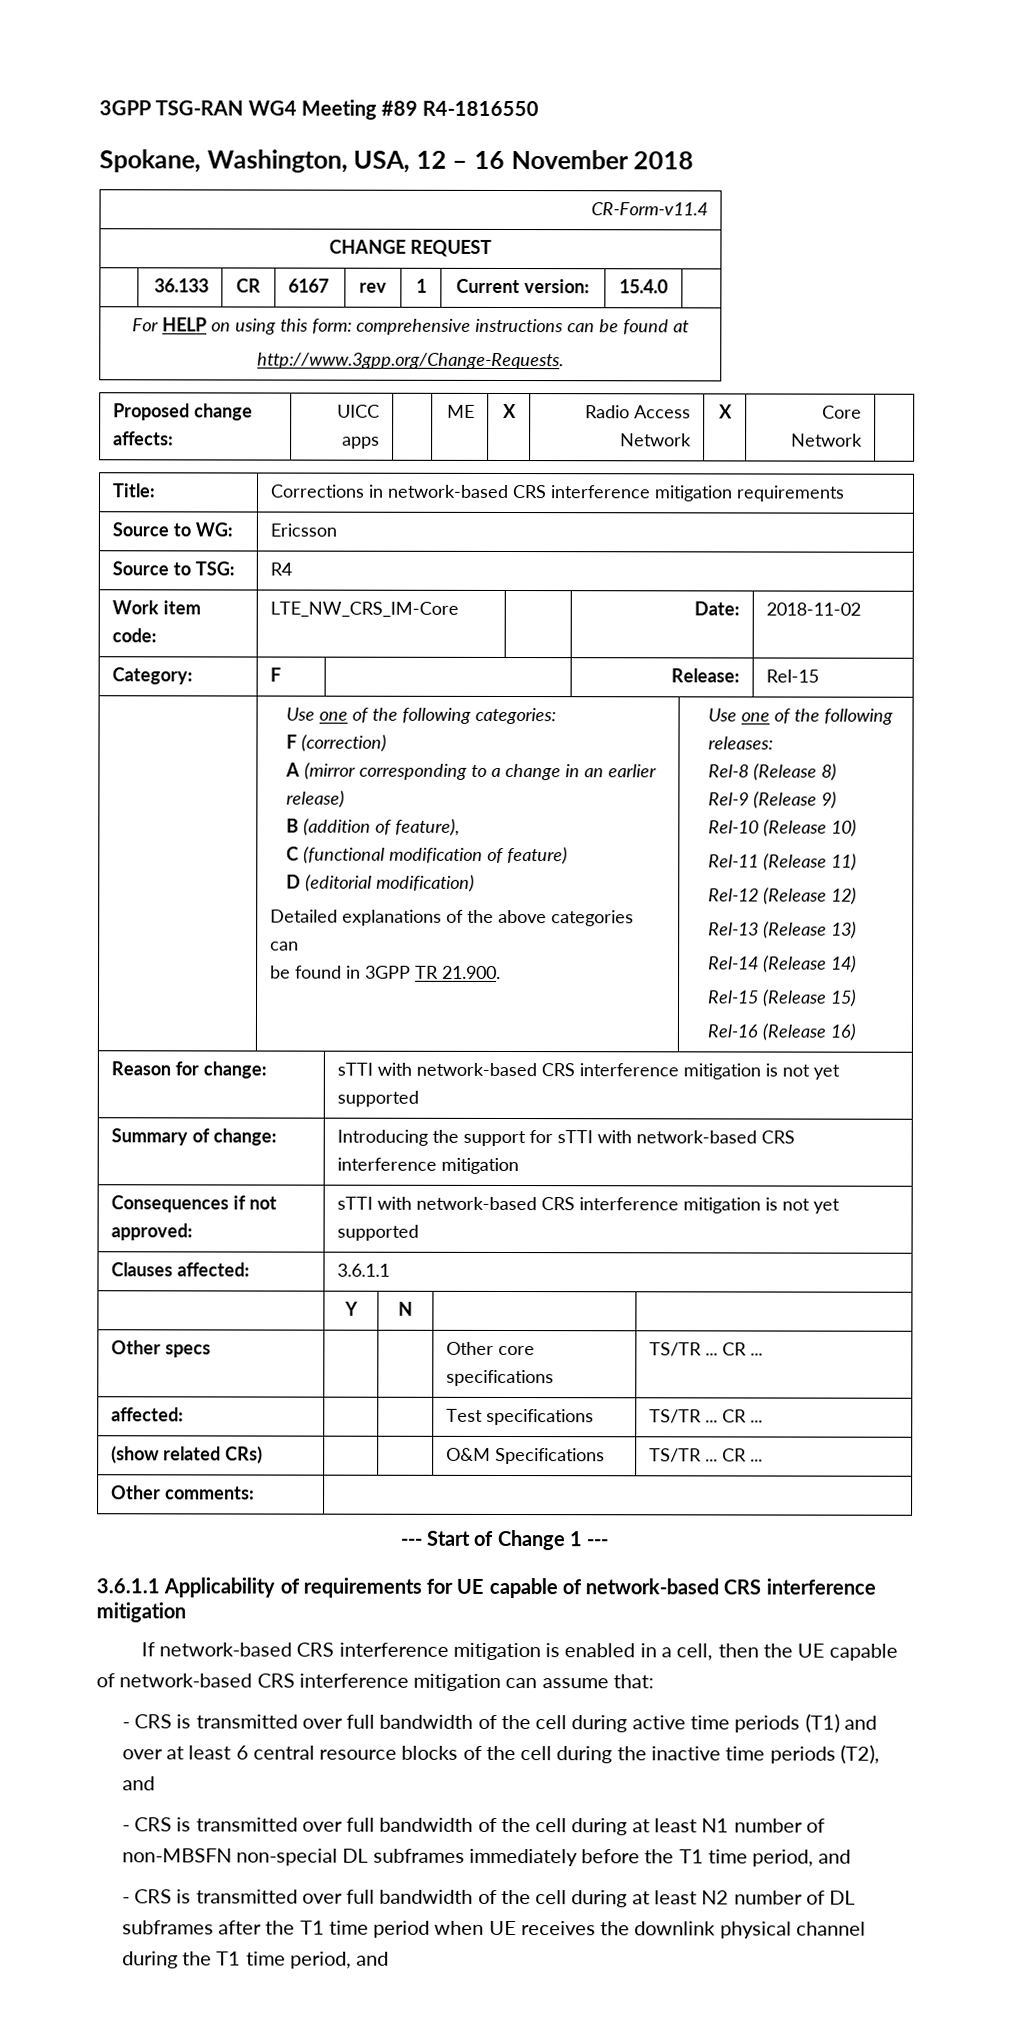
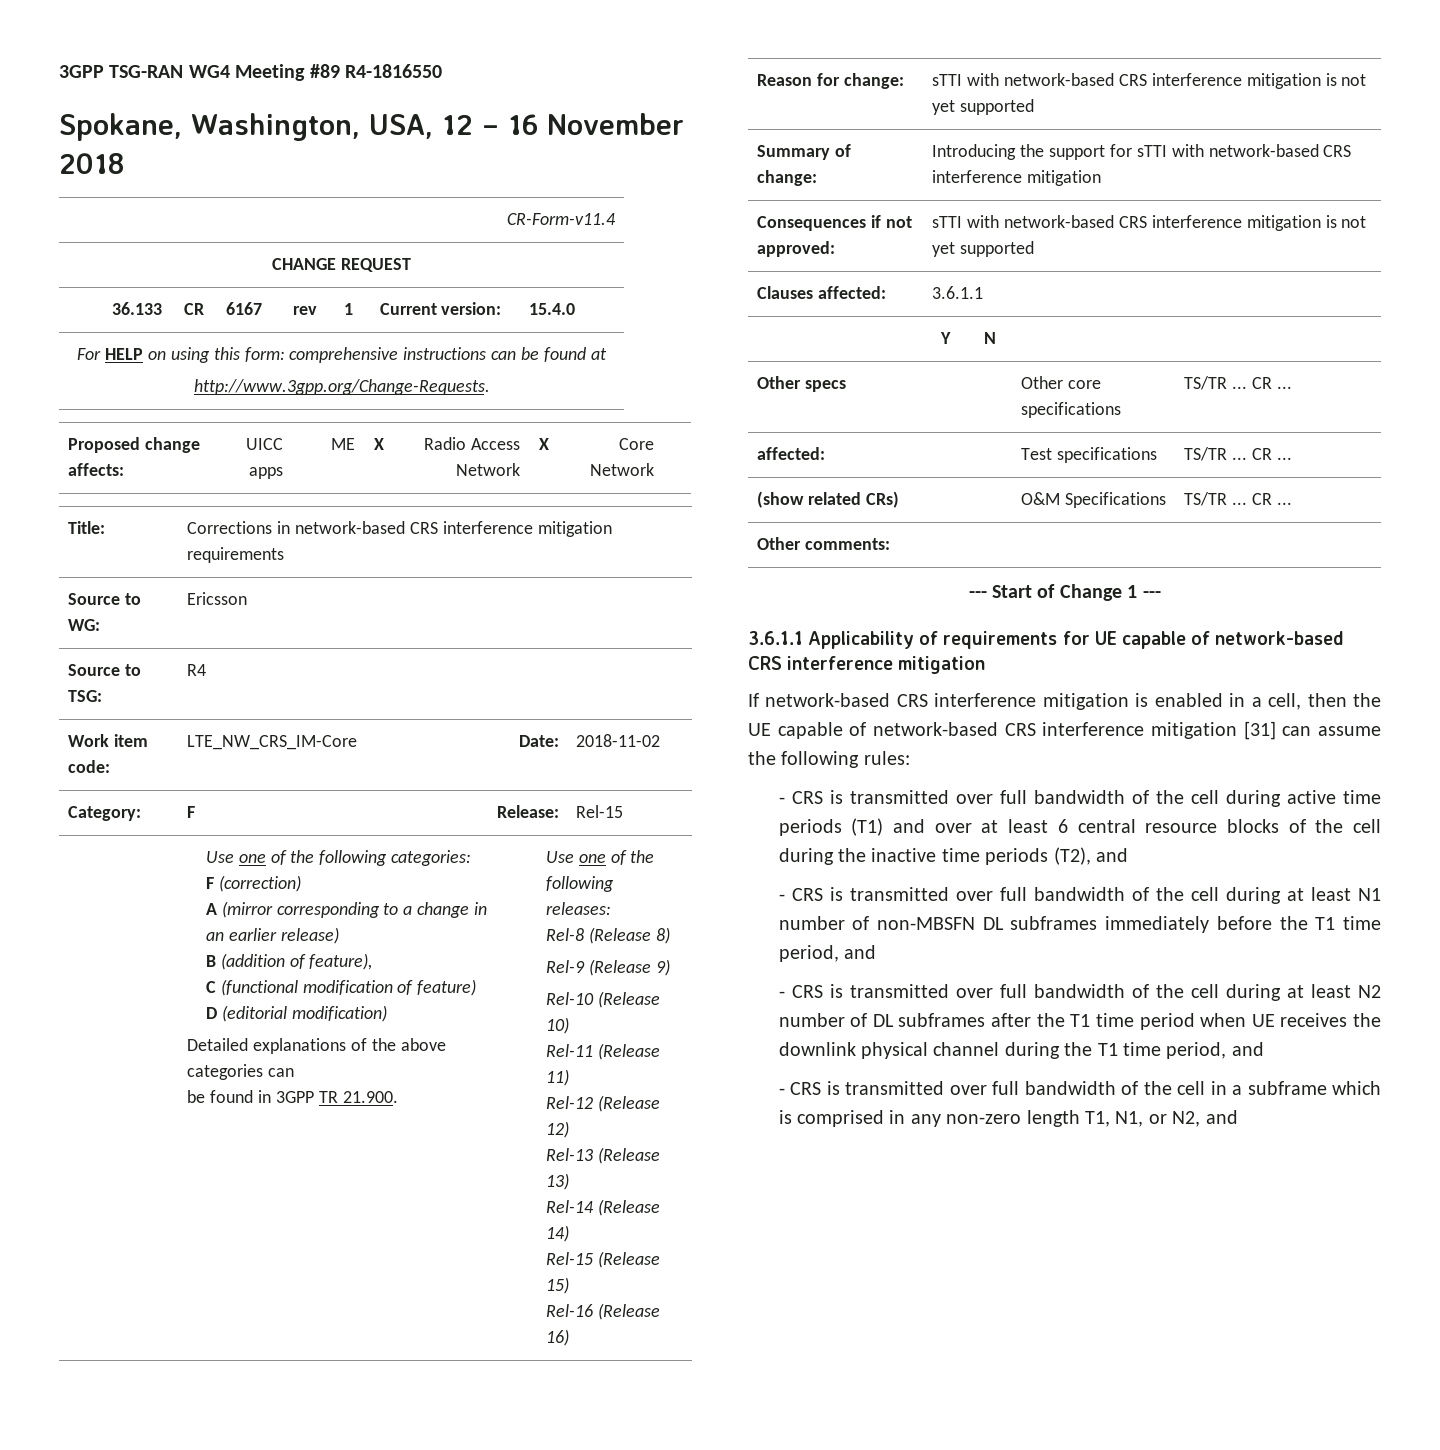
- If network-based CRS interference mitigation is enabled in a cell, then the UE capable of network-based CRS interference mitigation can assume that:
+ If network-based CRS interference mitigation is enabled in a cell, then the UE capable of network-based CRS interference mitigation [31] can assume the following rules:
- - CRS is transmitted over full bandwidth of the cell during at least N1 number of non-MBSFN non-special DL subframes immediately before the T1 time period, and
+ - CRS is transmitted over full bandwidth of the cell during at least N1 number of non-MBSFN DL subframes immediately before the T1 time period, and
+ - CRS is transmitted over full bandwidth of the cell in a subframe which is comprised in any non-zero length T1, N1, or N2, and

